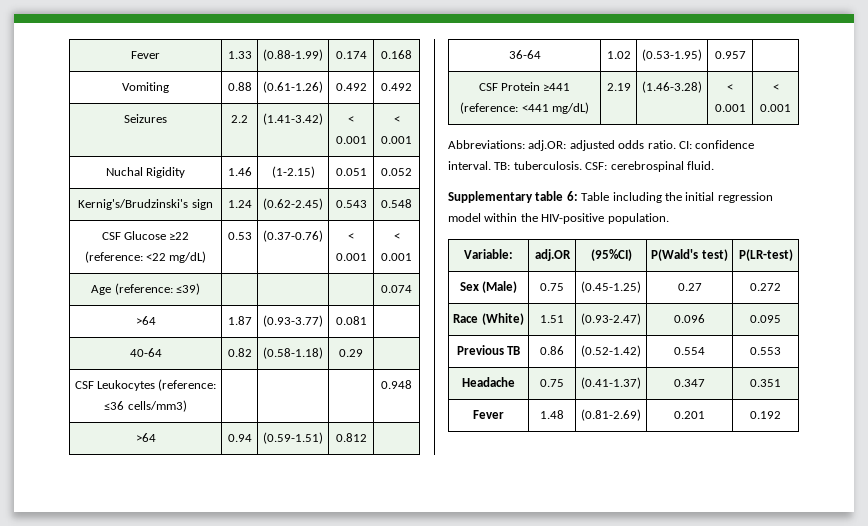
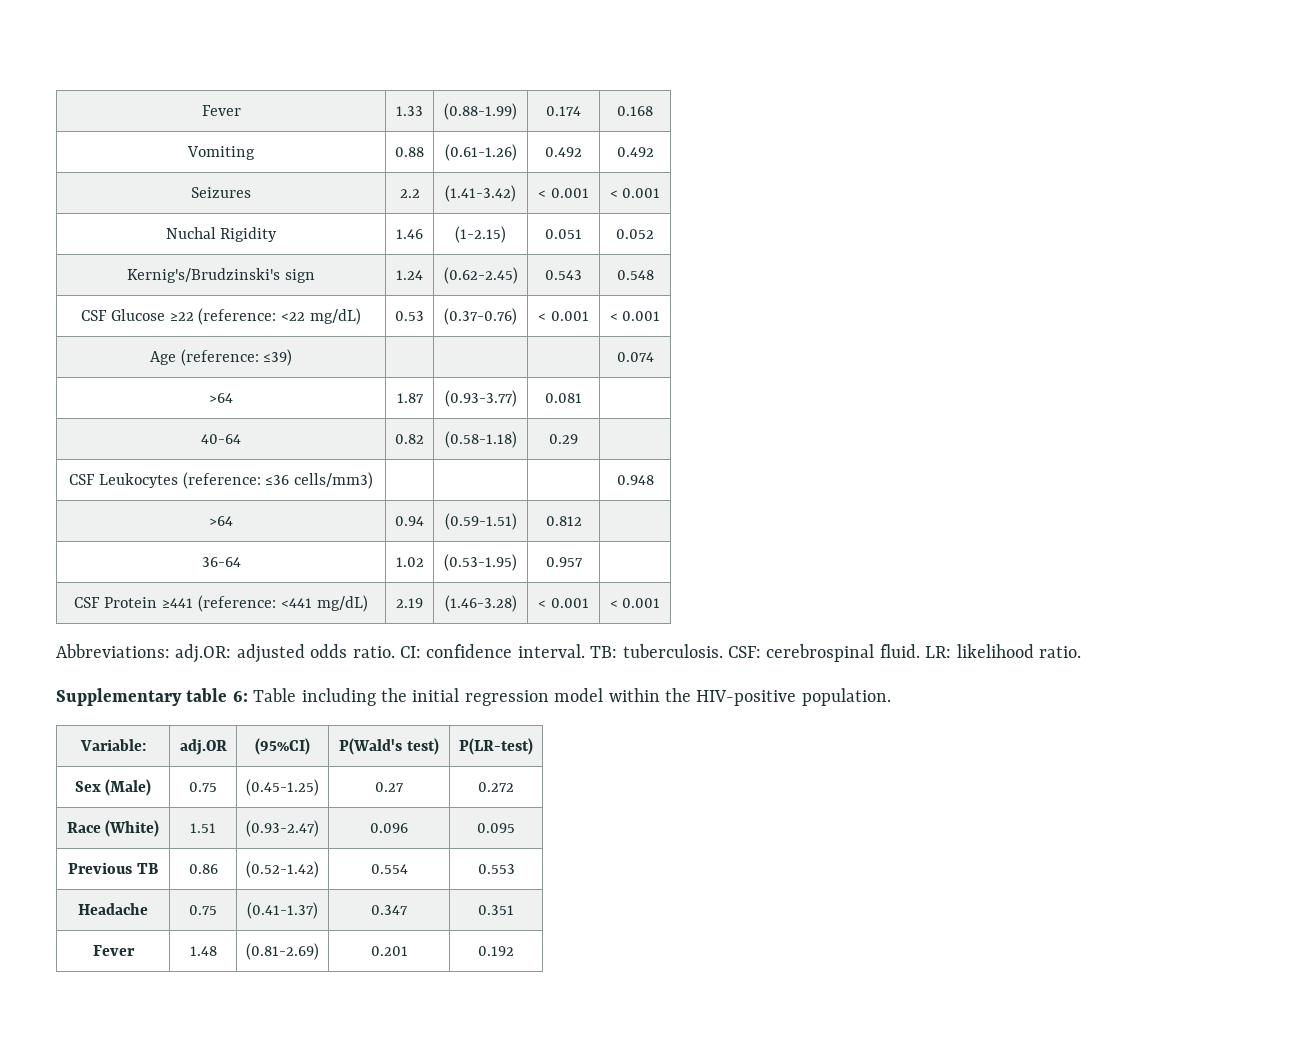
+ LR: likelihood ratio.

